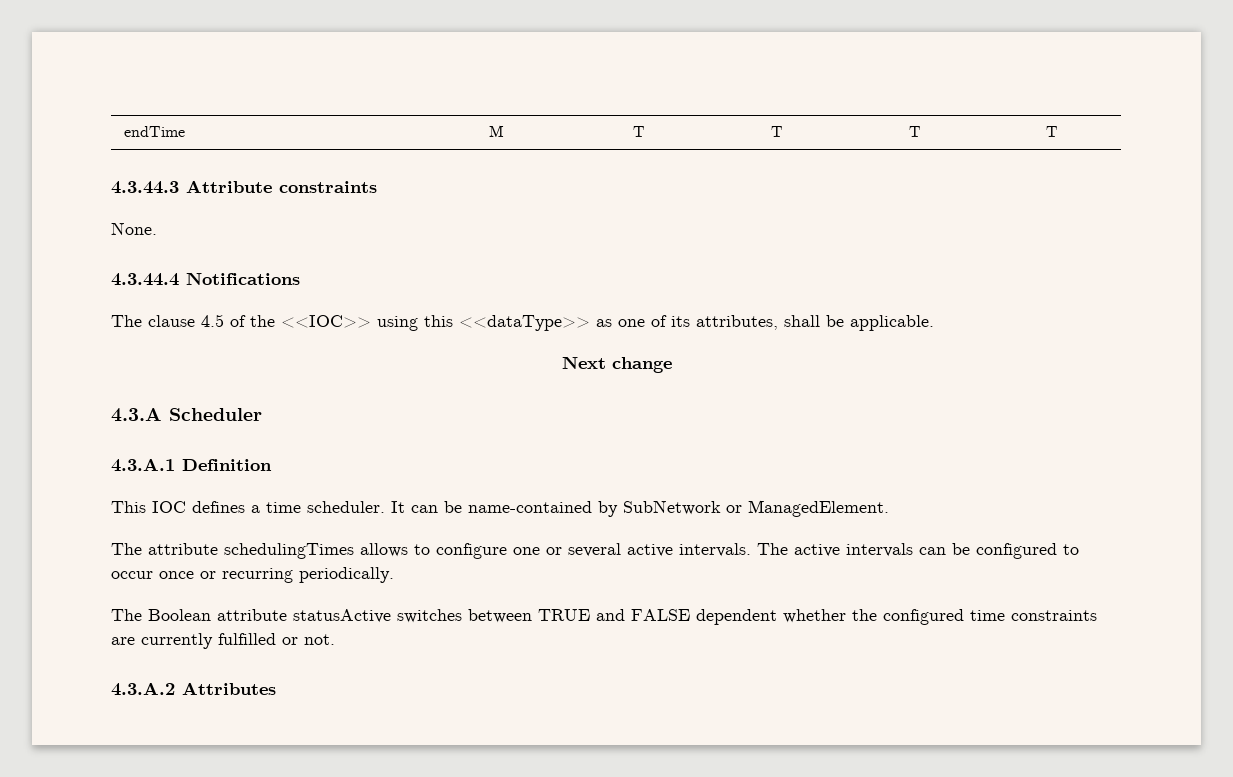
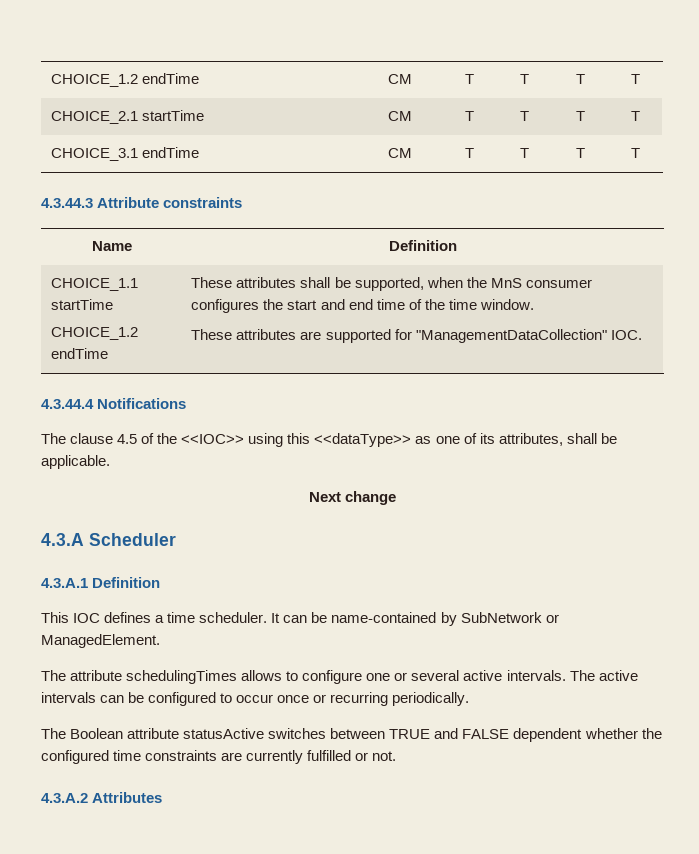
- endTime | M | T | T | T | T
+ CHOICE_1.2 endTime | CM | T | T | T | T
+ CHOICE_2.1 startTime | CM | T | T | T | T
+ CHOICE_3.1 endTime | CM | T | T | T | T
- None.
+ Name | Definition
+ CHOICE_1.1 startTime
+ CHOICE_1.2 endTime | These attributes shall be supported, when the MnS consumer configures the start and end time of the time window.
+ These attributes are supported for "ManagementDataCollection" IOC.

